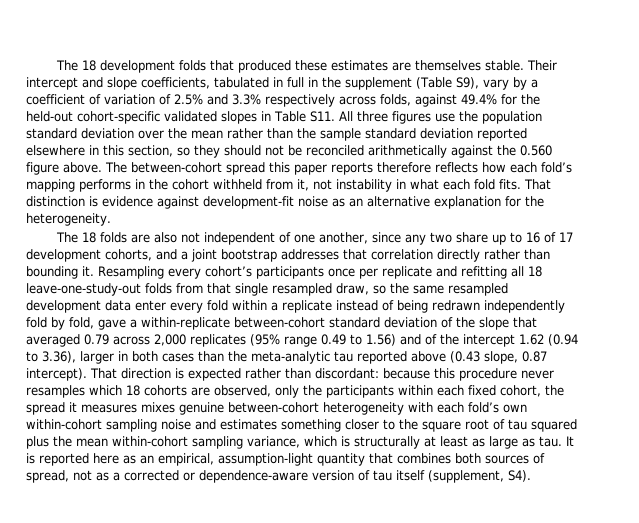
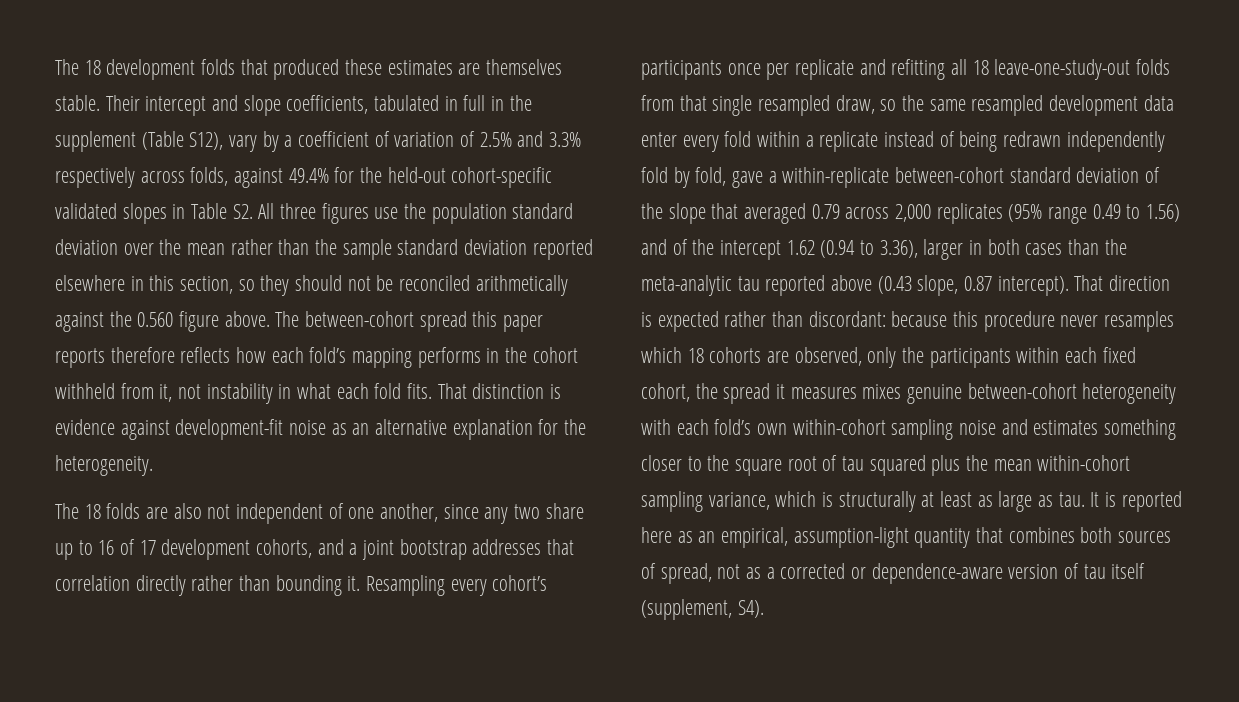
- Their intercept and slope coefficients, tabulated in full in the supplement (Table S9), vary by a coefficient of variation of 2.5% and 3.3% respectively across folds, against 49.4% for the held-out cohort-specific validated slopes in Table S11. All three figures use the population standard deviation over the mean rather than the sample standard deviation reported elsewhere in this section, so they should not be reconciled arithmetically against the 0.560 figure above.
+ Their intercept and slope coefficients, tabulated in full in the supplement (Table S12), vary by a coefficient of variation of 2.5% and 3.3% respectively across folds, against 49.4% for the held-out cohort-specific validated slopes in Table S2. All three figures use the population standard deviation over the mean rather than the sample standard deviation reported elsewhere in this section, so they should not be reconciled arithmetically against the 0.560 figure above.

